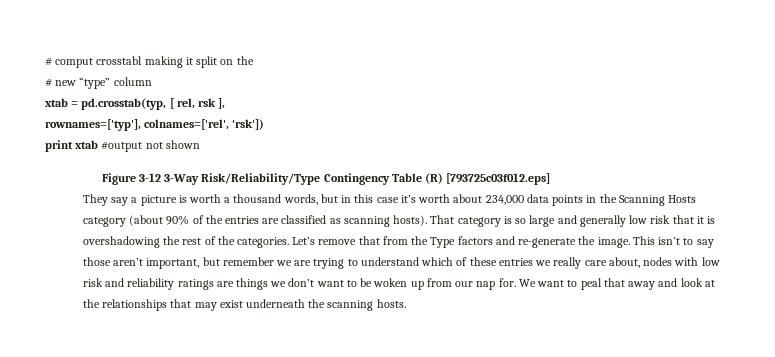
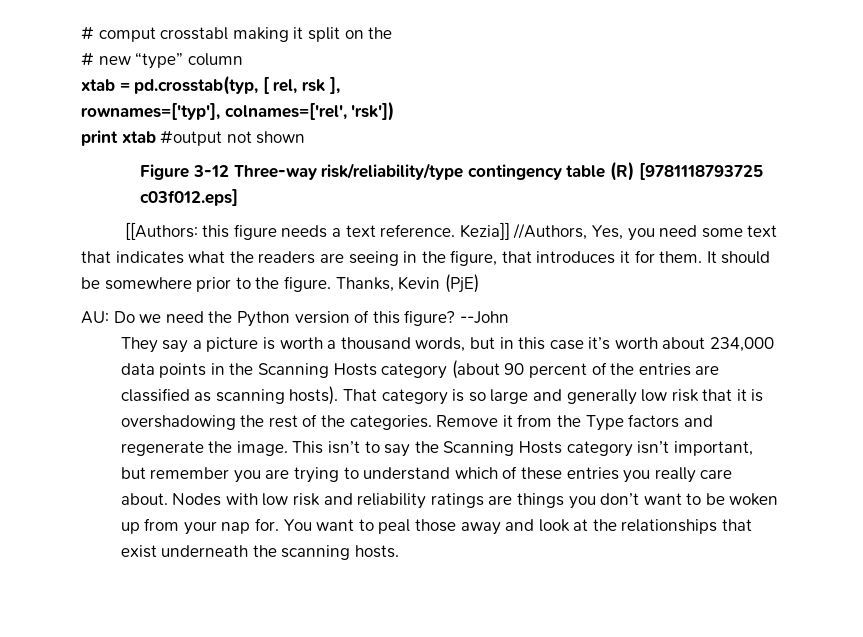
- Figure 3-12 3-Way Risk/Reliability/Type Contingency Table (R) [793725c03f012.eps]
+ Figure 3-12 Three-way risk/reliability/type contingency table (R) [9781118793725 c03f012.eps]
+ [[Authors: this figure needs a text reference. Kezia]] //Authors, Yes, you need some text that indicates what the readers are seeing in the figure, that introduces it for them. It should be somewhere prior to the figure. Thanks, Kevin (PjE)
+ AU: Do we need the Python version of this figure? --John
- They say a picture is worth a thousand words, but in this case it’s worth about 234,000 data points in the Scanning Hosts category (about 90% of the entries are classified as scanning hosts).
+ They say a picture is worth a thousand words, but in this case it’s worth about 234,000 data points in the Scanning Hosts category (about 90 percent of the entries are classified as scanning hosts).
- Let’s remove that from the Type factors and re-generate the image.
+ Remove it from the Type factors and regenerate the image.
- This isn’t to say those aren’t important, but remember we are trying to understand which of these entries we really care about, nodes with low risk and reliability ratings are things we don’t want to be woken up from our nap for.
+ This isn’t to say the Scanning Hosts category isn’t important, but remember you are trying to understand which of these entries you really care about. Nodes with low risk and reliability ratings are things you don’t want to be woken up from your nap for.
- We want to peal that away and look at the relationships that may exist underneath the scanning hosts.
+ You want to peal those away and look at the relationships that exist underneath the scanning hosts.

